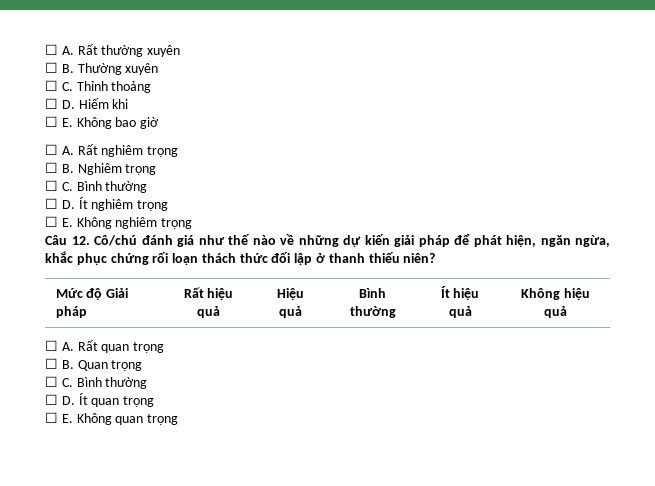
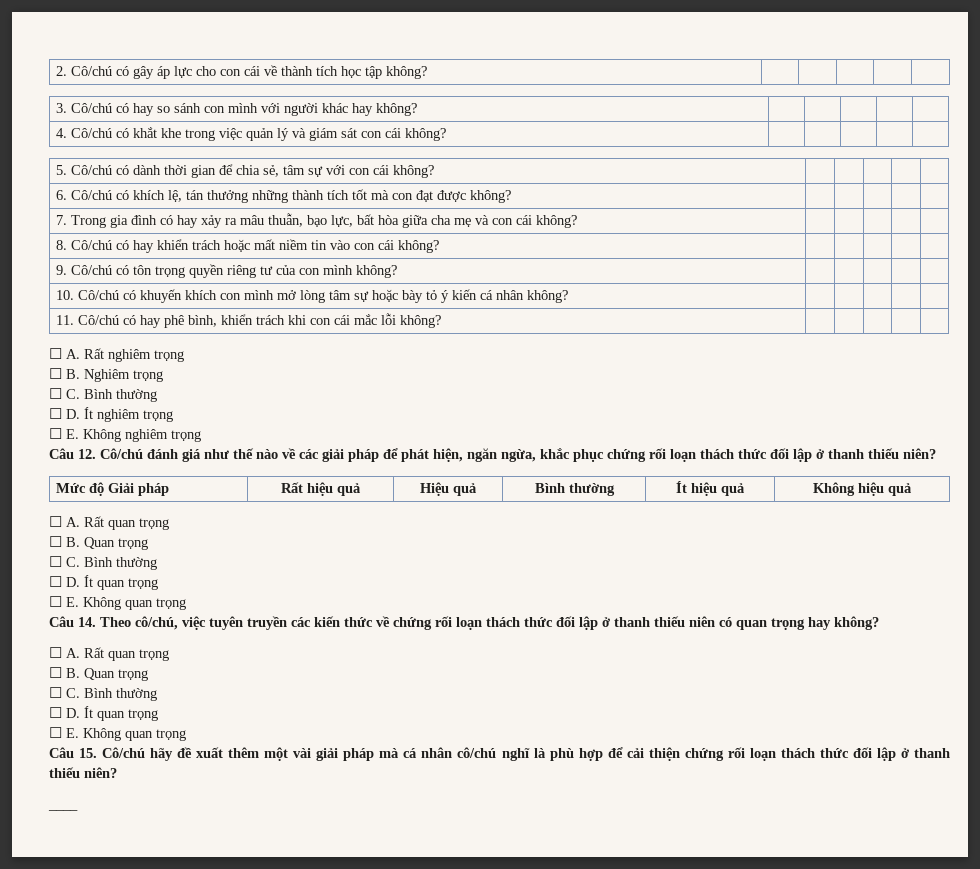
- ☐ A. Rất thường xuyên
- ☐ B. Thường xuyên
- ☐ C. Thỉnh thoảng
- ☐ D. Hiếm khi
- ☐ E. Không bao giờ
+ 2. Cô/chú có gây áp lực cho con cái về thành tích học tập không? | | | | |
+ 3. Cô/chú có hay so sánh con mình với người khác hay không? | | | | |
+ 4. Cô/chú có khắt khe trong việc quản lý và giám sát con cái không? | | | | |
+ 5. Cô/chú có dành thời gian để chia sẻ, tâm sự với con cái không? | | | | |
+ 6. Cô/chú có khích lệ, tán thưởng những thành tích tốt mà con đạt được không? | | | | |
+ 7. Trong gia đình có hay xảy ra mâu thuẫn, bạo lực, bất hòa giữa cha mẹ và con cái không? | | | | |
+ 8. Cô/chú có hay khiển trách hoặc mất niềm tin vào con cái không? | | | | |
+ 9. Cô/chú có tôn trọng quyền riêng tư của con mình không? | | | | |
+ 10. Cô/chú có khuyến khích con mình mở lòng tâm sự hoặc bày tỏ ý kiến cá nhân không? | | | | |
+ 11. Cô/chú có hay phê bình, khiển trách khi con cái mắc lỗi không? | | | | |
- Câu 12. Cô/chú đánh giá như thế nào về những dự kiến giải pháp để phát hiện, ngăn ngừa, khắc phục chứng rối loạn thách thức đối lập ở thanh thiếu niên?
+ Câu 12. Cô/chú đánh giá như thế nào về các giải pháp để phát hiện, ngăn ngừa, khắc phục chứng rối loạn thách thức đối lập ở thanh thiếu niên?
+ Câu 14. Theo cô/chú, việc tuyên truyền các kiến thức về chứng rối loạn thách thức đối lập ở thanh thiếu niên có quan trọng hay không?
+ ☐ A. Rất quan trọng
+ ☐ B. Quan trọng
+ ☐ C. Bình thường
+ ☐ D. Ít quan trọng
+ ☐ E. Không quan trọng
+ Câu 15. Cô/chú hãy đề xuất thêm một vài giải pháp mà cá nhân cô/chú nghĩ là phù hợp để cải thiện chứng rối loạn thách thức đối lập ở thanh thiếu niên?
+ ____

